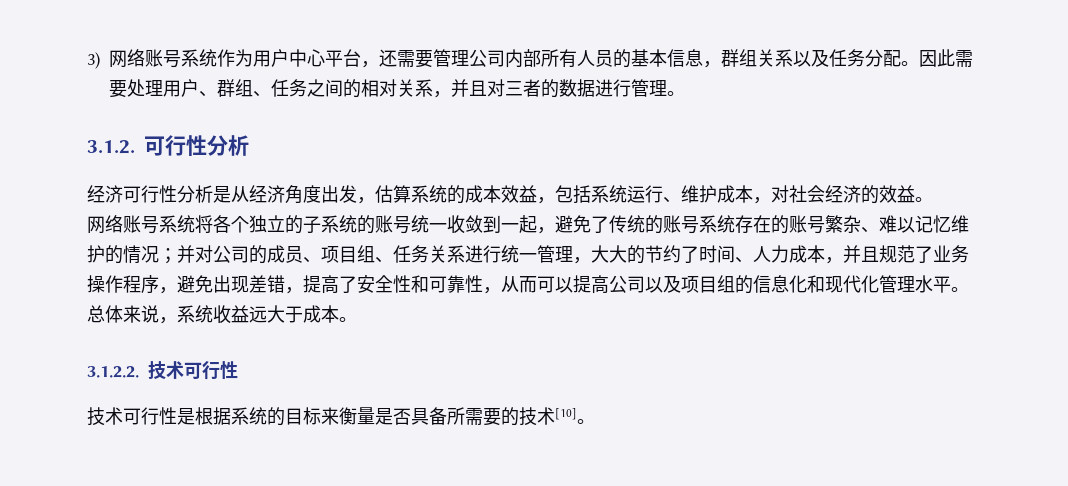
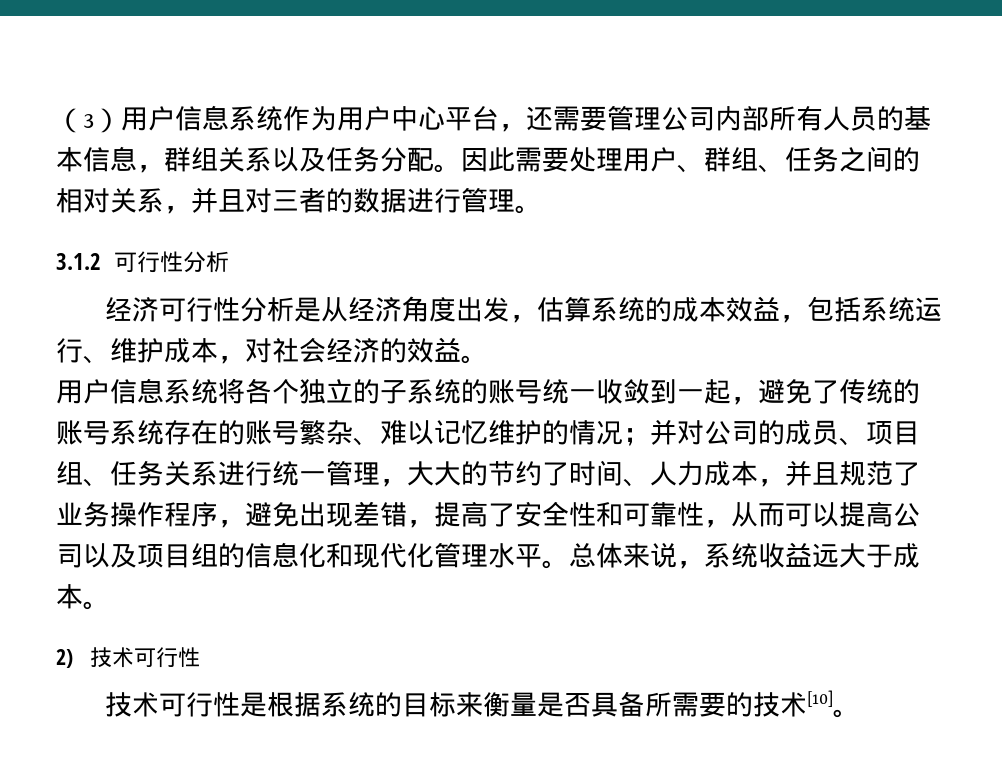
- 3)网络账号系统作为用户中心平台，还需要管理公司内部所有人员的基本信息，群组关系以及任务分配。
+ （3）用户信息系统作为用户中心平台，还需要管理公司内部所有人员的基本信息，群组关系以及任务分配。
- 3.1.2.可行性分析
+ 3.1.2可行性分析
- 网络账号系统将各个独立的子系统的账号统一收敛到一起，避免了传统的账号系统存在的账号繁杂、难以记忆维护的情况；
+ 用户信息系统将各个独立的子系统的账号统一收敛到一起，避免了传统的账号系统存在的账号繁杂、难以记忆维护的情况；
- 3.1.2.2.技术可行性
+ 2)技术可行性

